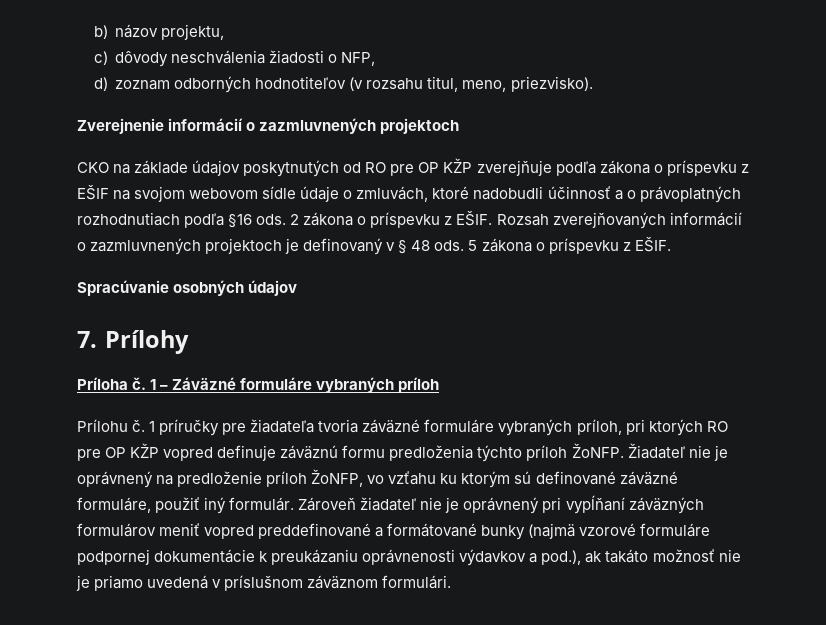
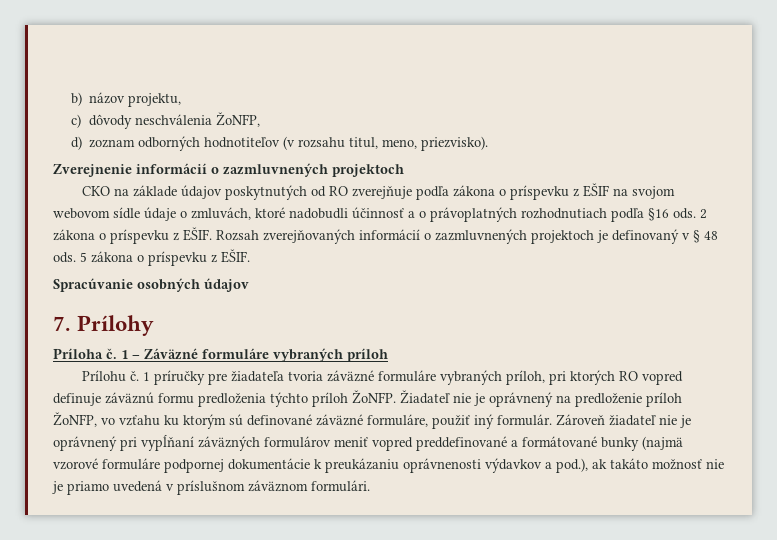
- c) dôvody neschválenia žiadosti o NFP,
+ c) dôvody neschválenia ŽoNFP,
- CKO na základe údajov poskytnutých od RO pre OP KŽP zverejňuje podľa zákona o príspevku z EŠIF na svojom webovom sídle údaje o zmluvách, ktoré nadobudli účinnosť a o právoplatných rozhodnutiach podľa §16 ods.
+ CKO na základe údajov poskytnutých od RO zverejňuje podľa zákona o príspevku z EŠIF na svojom webovom sídle údaje o zmluvách, ktoré nadobudli účinnosť a o právoplatných rozhodnutiach podľa §16 ods.
- 1 príručky pre žiadateľa tvoria záväzné formuláre vybraných príloh, pri ktorých RO pre OP KŽP vopred definuje záväznú formu predloženia týchto príloh ŽoNFP.
+ 1 príručky pre žiadateľa tvoria záväzné formuláre vybraných príloh, pri ktorých RO vopred definuje záväznú formu predloženia týchto príloh ŽoNFP.

